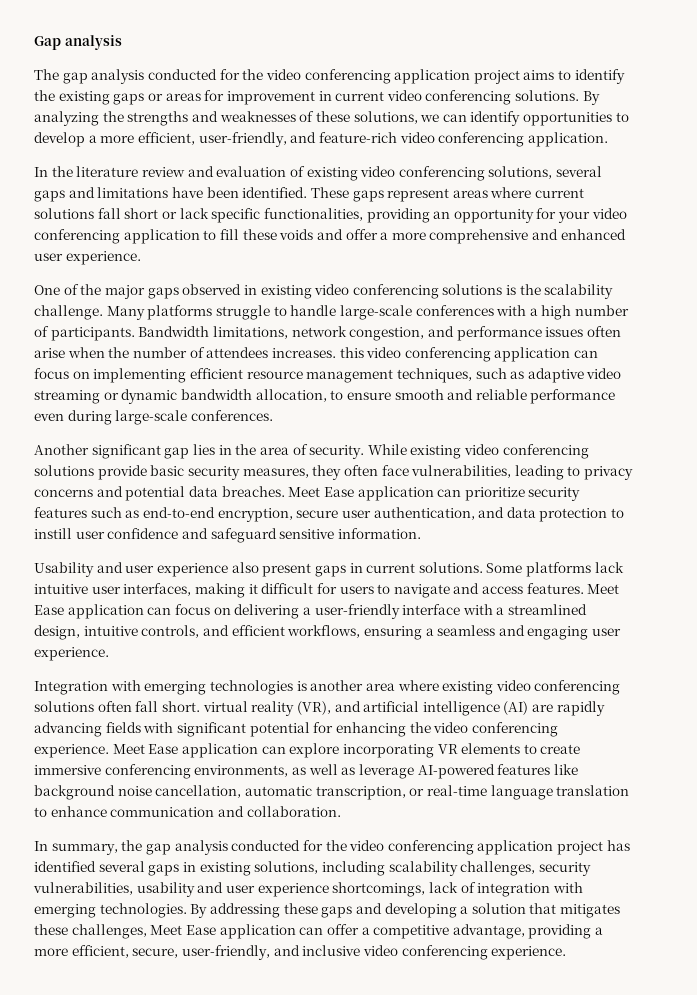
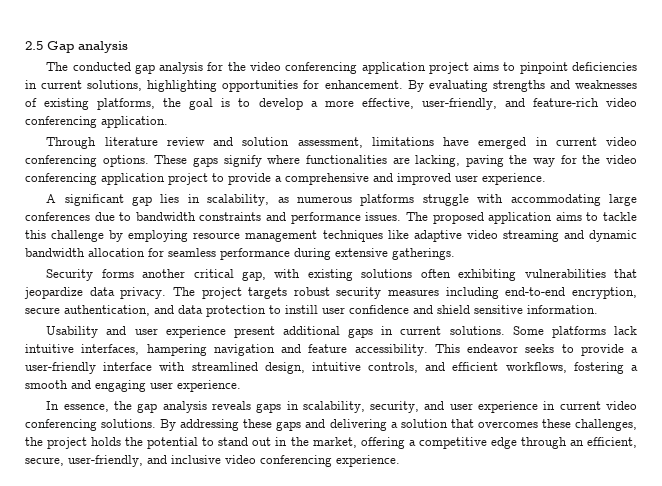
- Gap analysis
+ 2.5 Gap analysis
- The gap analysis conducted for the video conferencing application project aims to identify the existing gaps or areas for improvement in current video conferencing solutions. By analyzing the strengths and weaknesses of these solutions, we can identify opportunities to develop a more efficient, user-friendly, and feature-rich video conferencing application.
+ The conducted gap analysis for the video conferencing application project aims to pinpoint deficiencies in current solutions, highlighting opportunities for enhancement. By evaluating strengths and weaknesses of existing platforms, the goal is to develop a more effective, user-friendly, and feature-rich video conferencing application.
- In the literature review and evaluation of existing video conferencing solutions, several gaps and limitations have been identified. These gaps represent areas where current solutions fall short or lack specific functionalities, providing an opportunity for your video conferencing application to fill these voids and offer a more comprehensive and enhanced user experience.
- One of the major gaps observed in existing video conferencing solutions is the scalability challenge. Many platforms struggle to handle large-scale conferences with a high number of participants. Bandwidth limitations, network congestion, and performance issues often arise when the number of attendees increases. this video conferencing application can focus on implementing efficient resource management techniques, such as adaptive video streaming or dynamic bandwidth allocation, to ensure smooth and reliable performance even during large-scale conferences.
- Another significant gap lies in the area of security. While existing video conferencing solutions provide basic security measures, they often face vulnerabilities, leading to privacy concerns and potential data breaches. Meet Ease application can prioritize security features such as end-to-end encryption, secure user authentication, and data protection to instill user confidence and safeguard sensitive information.
+ Through literature review and solution assessment, limitations have emerged in current video conferencing options. These gaps signify where functionalities are lacking, paving the way for the video conferencing application project to provide a comprehensive and improved user experience.
+ A significant gap lies in scalability, as numerous platforms struggle with accommodating large conferences due to bandwidth constraints and performance issues. The proposed application aims to tackle this challenge by employing resource management techniques like adaptive video streaming and dynamic bandwidth allocation for seamless performance during extensive gatherings.
+ Security forms another critical gap, with existing solutions often exhibiting vulnerabilities that jeopardize data privacy. The project targets robust security measures including end-to-end encryption, secure authentication, and data protection to instill user confidence and shield sensitive information.
- Usability and user experience also present gaps in current solutions.
+ Usability and user experience present additional gaps in current solutions.
- Some platforms lack intuitive user interfaces, making it difficult for users to navigate and access features. Meet Ease application can focus on delivering a user-friendly interface with a streamlined design, intuitive controls, and efficient workflows, ensuring a seamless and engaging user experience.
+ Some platforms lack intuitive interfaces, hampering navigation and feature accessibility. This endeavor seeks to provide a user-friendly interface with streamlined design, intuitive controls, and efficient workflows, fostering a smooth and engaging user experience.
- Integration with emerging technologies is another area where existing video conferencing solutions often fall short. virtual reality (VR), and artificial intelligence (AI) are rapidly advancing fields with significant potential for enhancing the video conferencing experience. Meet Ease application can explore incorporating VR elements to create immersive conferencing environments, as well as leverage AI-powered features like background noise cancellation, automatic transcription, or real-time language translation to enhance communication and collaboration.
- In summary, the gap analysis conducted for the video conferencing application project has identified several gaps in existing solutions, including scalability challenges, security vulnerabilities, usability and user experience shortcomings, lack of integration with emerging technologies.
+ In essence, the gap analysis reveals gaps in scalability, security, and user experience in current video conferencing solutions.
- By addressing these gaps and developing a solution that mitigates these challenges, Meet Ease application can offer a competitive advantage, providing a more efficient, secure, user-friendly, and inclusive video conferencing experience.
+ By addressing these gaps and delivering a solution that overcomes these challenges, the project holds the potential to stand out in the market, offering a competitive edge through an efficient, secure, user-friendly, and inclusive video conferencing experience.

